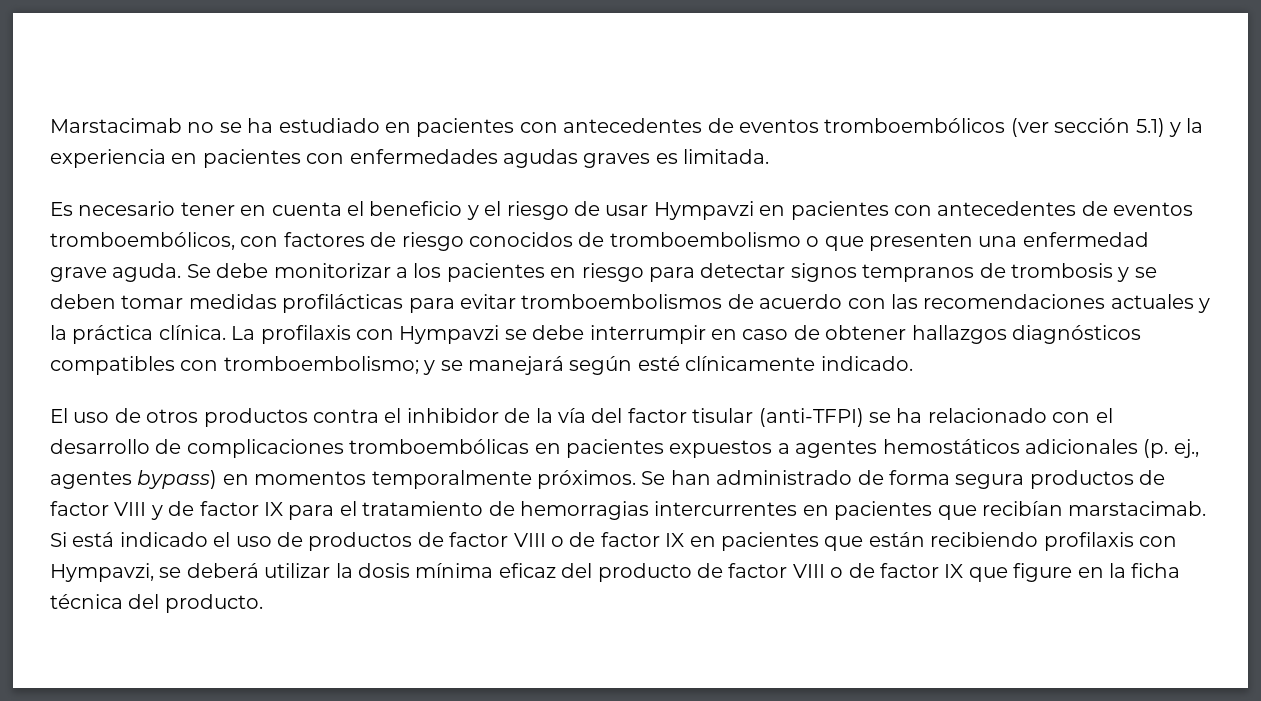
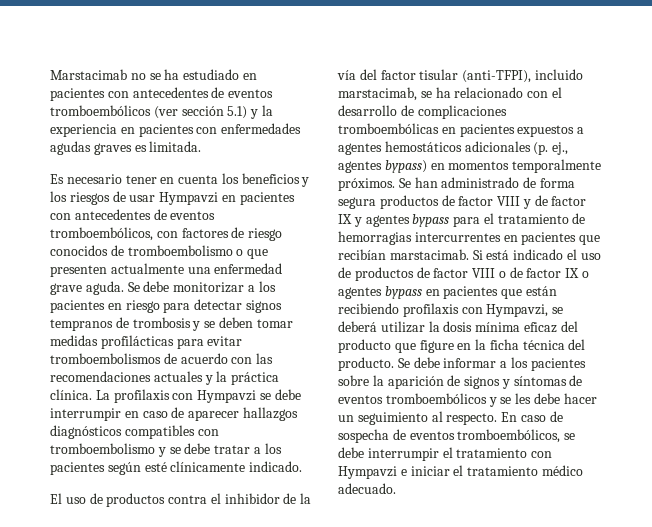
- Es necesario tener en cuenta el beneficio y el riesgo de usar Hympavzi en pacientes con antecedentes de eventos tromboembólicos, con factores de riesgo conocidos de tromboembolismo o que presenten una enfermedad grave aguda.
+ Es necesario tener en cuenta los beneficios y los riesgos de usar Hympavzi en pacientes con antecedentes de eventos tromboembólicos, con factores de riesgo conocidos de tromboembolismo o que presenten actualmente una enfermedad grave aguda.
- La profilaxis con Hympavzi se debe interrumpir en caso de obtener hallazgos diagnósticos compatibles con tromboembolismo; y se manejará según esté clínicamente indicado.
+ La profilaxis con Hympavzi se debe interrumpir en caso de aparecer hallazgos diagnósticos compatibles con tromboembolismo y se debe tratar a los pacientes según esté clínicamente indicado.
- El uso de otros productos contra el inhibidor de la vía del factor tisular (anti-TFPI) se ha relacionado con el desarrollo de complicaciones tromboembólicas en pacientes expuestos a agentes hemostáticos adicionales (p. ej., agentes bypass) en momentos temporalmente próximos.
+ El uso de productos contra el inhibidor de la vía del factor tisular (anti-TFPI), incluido marstacimab, se ha relacionado con el desarrollo de complicaciones tromboembólicas en pacientes expuestos a agentes hemostáticos adicionales (p. ej., agentes bypass) en momentos temporalmente próximos.
- Se han administrado de forma segura productos de factor VIII y de factor IX para el tratamiento de hemorragias intercurrentes en pacientes que recibían marstacimab.
+ Se han administrado de forma segura productos de factor VIII y de factor IX y agentes bypass para el tratamiento de hemorragias intercurrentes en pacientes que recibían marstacimab.
- Si está indicado el uso de productos de factor VIII o de factor IX en pacientes que están recibiendo profilaxis con Hympavzi, se deberá utilizar la dosis mínima eficaz del producto de factor VIII o de factor IX que figure en la ficha técnica del producto.
+ Si está indicado el uso de productos de factor VIII o de factor IX o agentes bypass en pacientes que están recibiendo profilaxis con Hympavzi, se deberá utilizar la dosis mínima eficaz del producto que figure en la ficha técnica del producto.
+ Se debe informar a los pacientes sobre la aparición de signos y síntomas de eventos tromboembólicos y se les debe hacer un seguimiento al respecto. En caso de sospecha de eventos tromboembólicos, se debe interrumpir el tratamiento con Hympavzi e iniciar el tratamiento médico adecuado.

